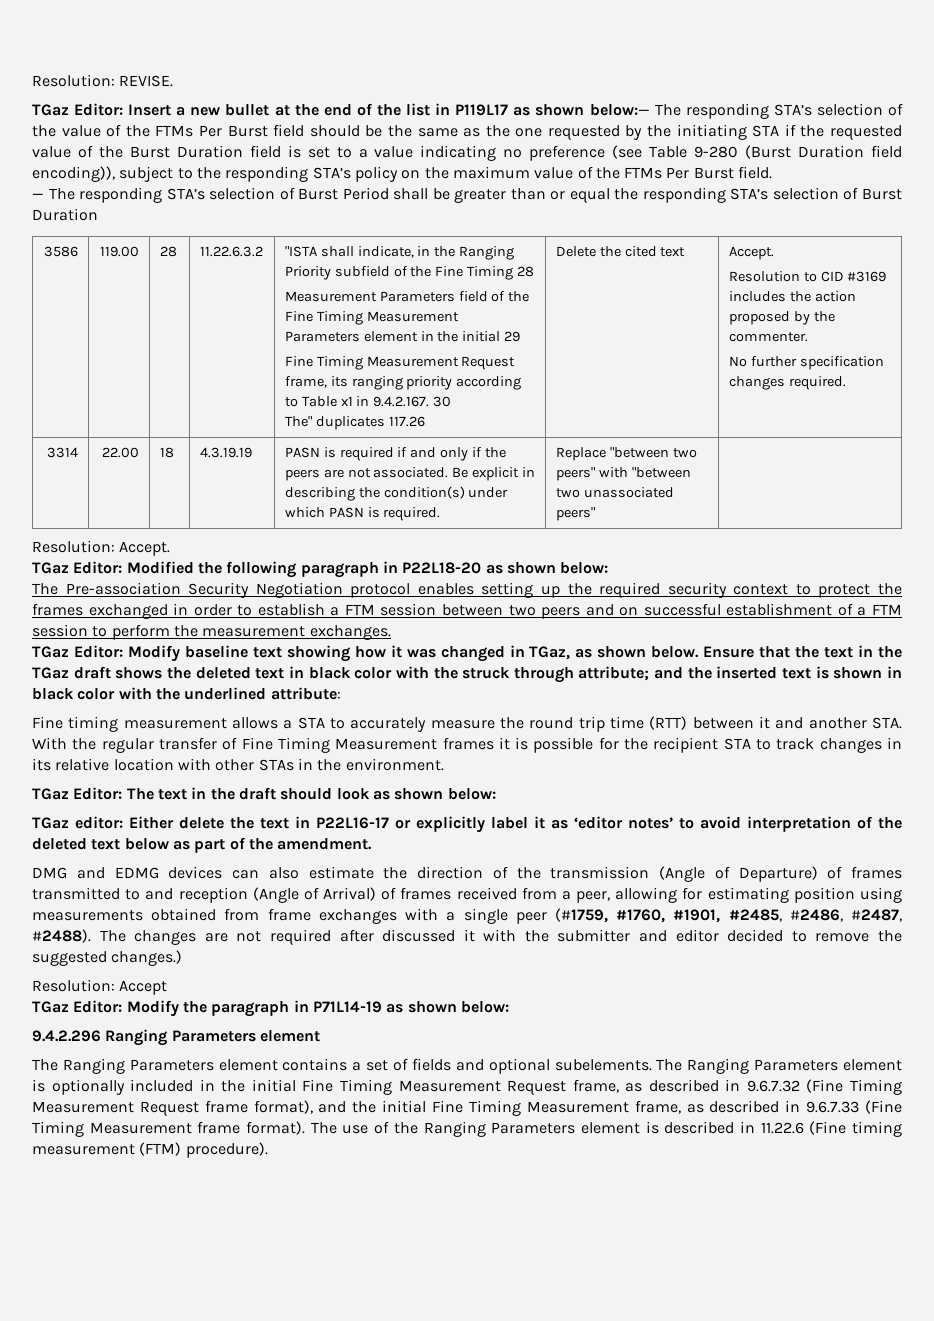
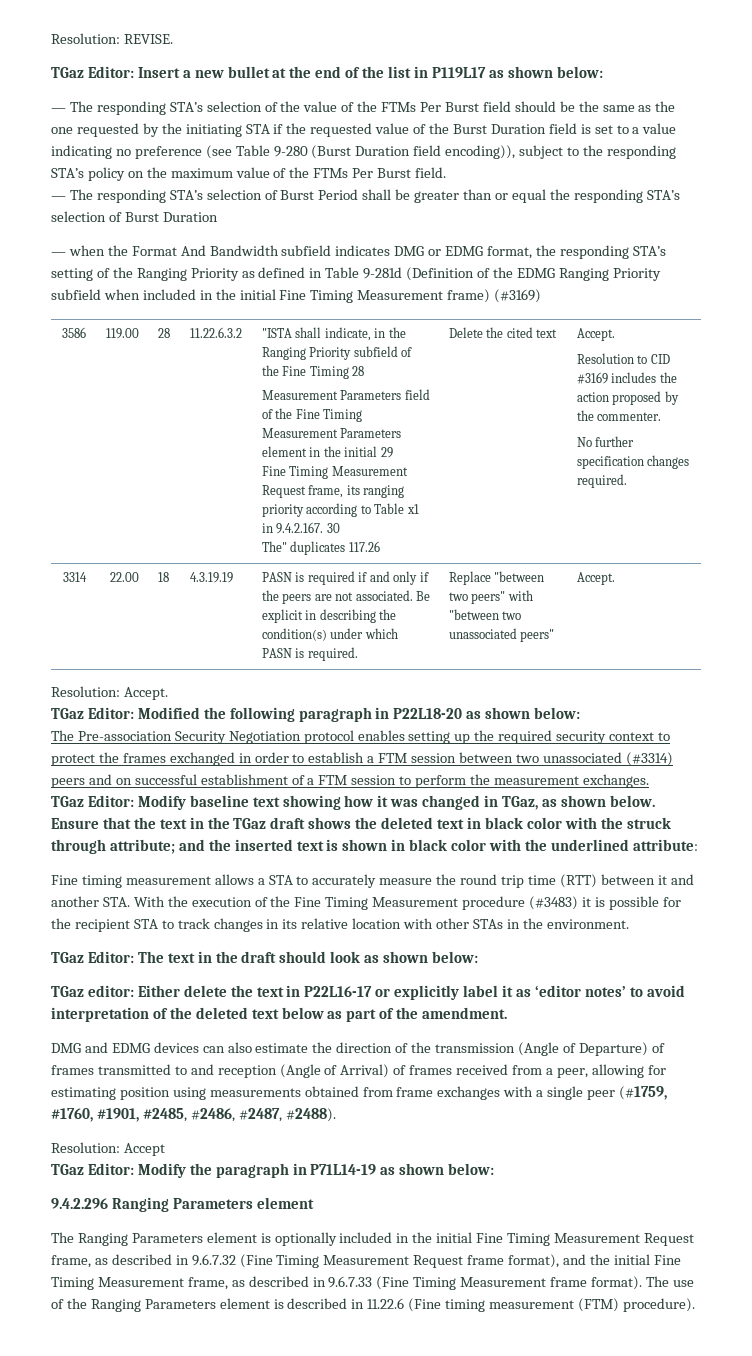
- Insert a new bullet at the end of the list in P119L17 as shown below:— The responding STA’s selection of the value of the FTMs Per Burst field should be the same as the one requested by the initiating STA if the requested value of the Burst Duration field is set to a value indicating no preference (see Table 9-280 (Burst Duration field encoding)), subject to the responding STA’s policy on the maximum value of the FTMs Per Burst field.
+ Insert a new bullet at the end of the list in P119L17 as shown below:
+ — The responding STA’s selection of the value of the FTMs Per Burst field should be the same as the one requested by the initiating STA if the requested value of the Burst Duration field is set to a value indicating no preference (see Table 9-280 (Burst Duration field encoding)), subject to the responding STA’s policy on the maximum value of the FTMs Per Burst field.
+ — when the Format And Bandwidth subfield indicates DMG or EDMG format, the responding STA’s setting of the Ranging Priority as defined in Table 9-281d (Definition of the EDMG Ranging Priority subfield when included in the initial Fine Timing Measurement frame) (#3169)
- 3314 | 22.00 | 18 | 4.3.19.19 | PASN is required if and only if the peers are not associated. Be explicit in describing the condition(s) under which PASN is required. | Replace "between two peers" with "between two unassociated peers" |
+ 3314 | 22.00 | 18 | 4.3.19.19 | PASN is required if and only if the peers are not associated. Be explicit in describing the condition(s) under which PASN is required. | Replace "between two peers" with "between two unassociated peers" | Accept.
- The Pre-association Security Negotiation protocol enables setting up the required security context to protect the frames exchanged in order to establish a FTM session between two peers and on successful establishment of a FTM session to perform the measurement exchanges.
+ The Pre-association Security Negotiation protocol enables setting up the required security context to protect the frames exchanged in order to establish a FTM session between two unassociated (#3314) peers and on successful establishment of a FTM session to perform the measurement exchanges.
- Fine timing measurement allows a STA to accurately measure the round trip time (RTT) between it and another STA. With the regular transfer of Fine Timing Measurement frames it is possible for the recipient STA to track changes in its relative location with other STAs in the environment.
+ Fine timing measurement allows a STA to accurately measure the round trip time (RTT) between it and another STA. With the execution of the Fine Timing Measurement procedure (#3483) it is possible for the recipient STA to track changes in its relative location with other STAs in the environment.
- The changes are not required after discussed it with the submitter and editor decided to remove the suggested changes.)
- The Ranging Parameters element contains a set of fields and optional subelements. The Ranging Parameters element is optionally included in the initial Fine Timing Measurement Request frame, as described in 9.6.7.32 (Fine Timing Measurement Request frame format), and the initial Fine Timing Measurement frame, as described in 9.6.7.33 (Fine Timing Measurement frame format).
+ The Ranging Parameters element is optionally included in the initial Fine Timing Measurement Request frame, as described in 9.6.7.32 (Fine Timing Measurement Request frame format), and the initial Fine Timing Measurement frame, as described in 9.6.7.33 (Fine Timing Measurement frame format).

